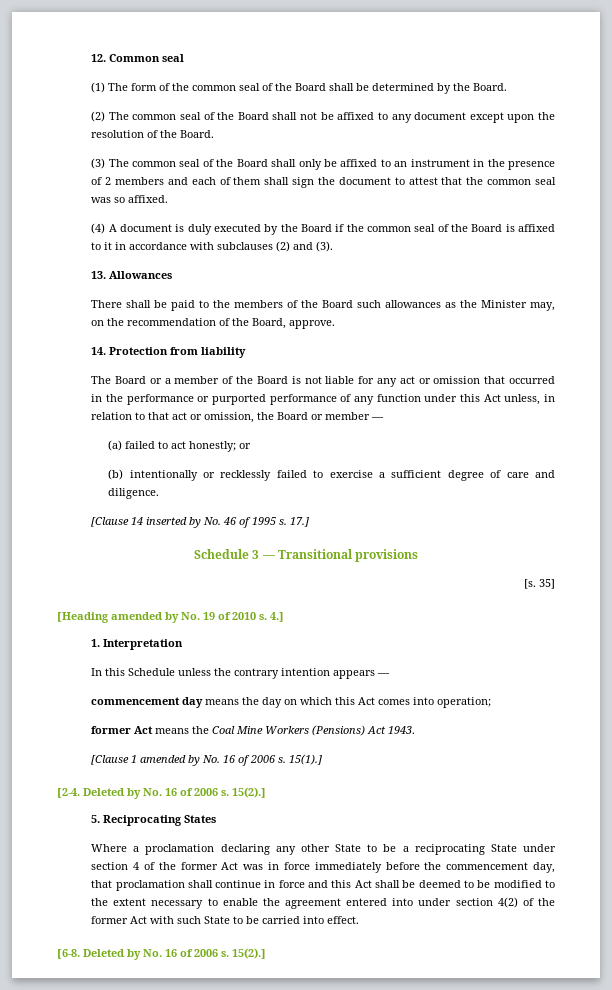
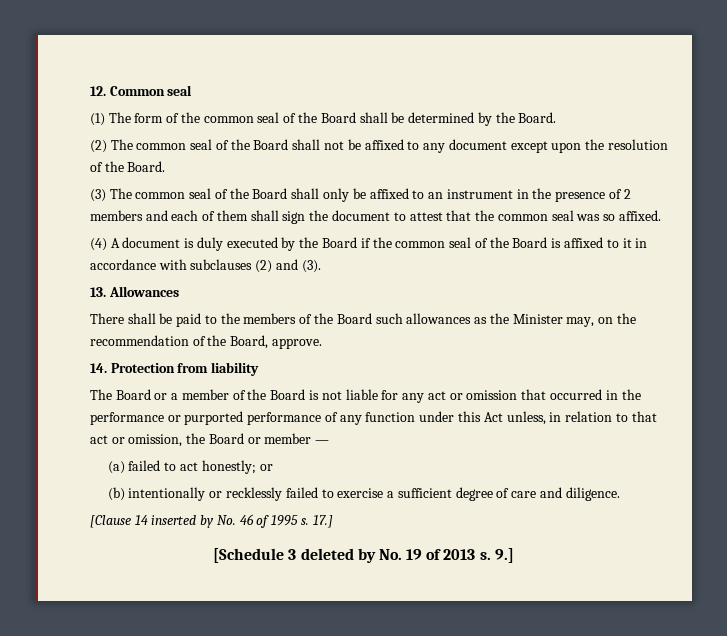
- Schedule 3 — Transitional provisions
- [s. 35]
- [Heading amended by No. 19 of 2010 s. 4.]
- 1. Interpretation
- In this Schedule unless the contrary intention appears —
- commencement day means the day on which this Act comes into operation;
- former Act means the Coal Mine Workers (Pensions) Act 1943.
- [Clause 1 amended by No. 16 of 2006 s. 15(1).]
- [2-4. Deleted by No. 16 of 2006 s. 15(2).]
- 5. Reciprocating States
- Where a proclamation declaring any other State to be a reciprocating State under section 4 of the former Act was in force immediately before the commencement day, that proclamation shall continue in force and this Act shall be deemed to be modified to the extent necessary to enable the agreement entered into under section 4(2) of the former Act with such State to be carried into effect.
- [6-8. Deleted by No. 16 of 2006 s. 15(2).]
+ [Schedule 3 deleted by No. 19 of 2013 s. 9.]

